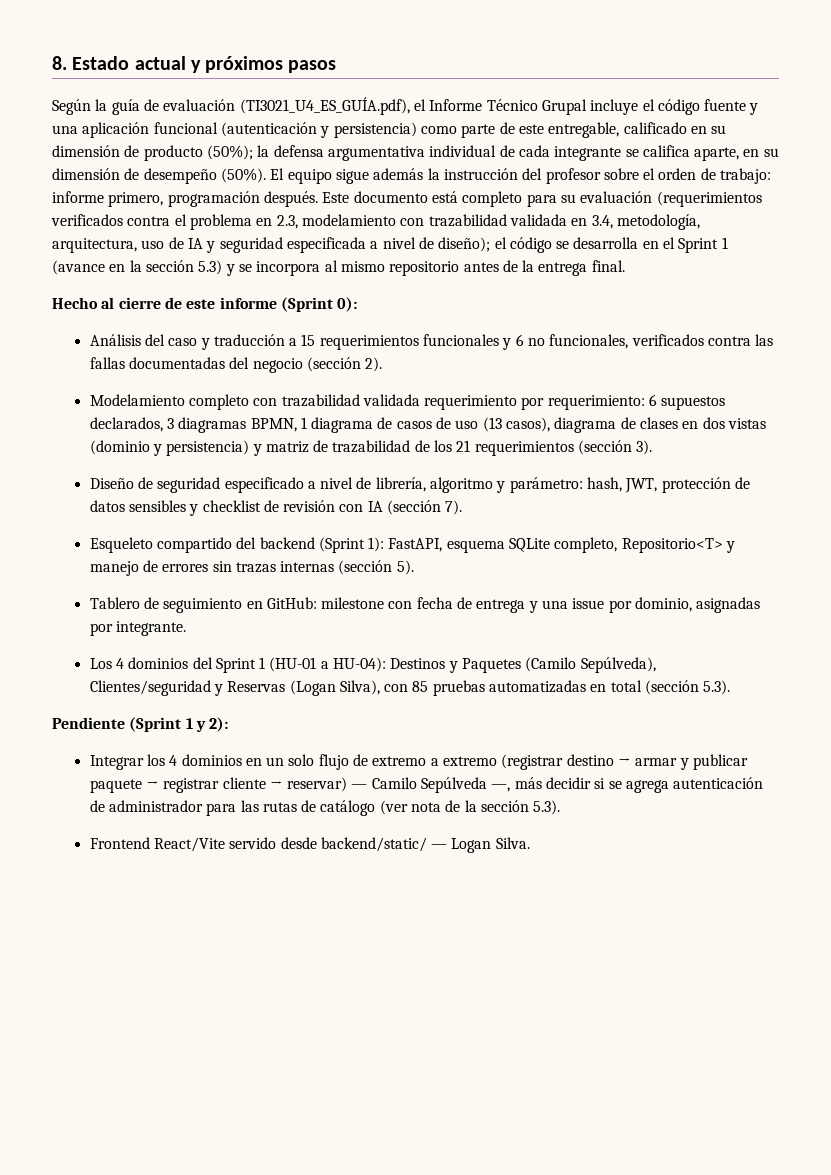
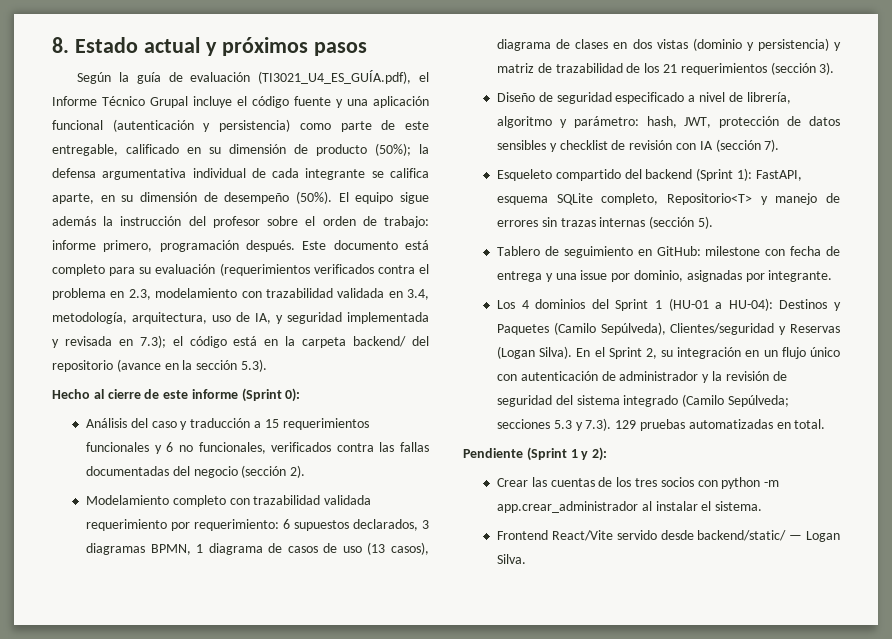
- Este documento está completo para su evaluación (requerimientos verificados contra el problema en 2.3, modelamiento con trazabilidad validada en 3.4, metodología, arquitectura, uso de IA y seguridad especificada a nivel de diseño); el código se desarrolla en el Sprint 1 (avance en la sección 5.3) y se incorpora al mismo repositorio antes de la entrega final.
+ Este documento está completo para su evaluación (requerimientos verificados contra el problema en 2.3, modelamiento con trazabilidad validada en 3.4, metodología, arquitectura, uso de IA, y seguridad implementada y revisada en 7.3); el código está en la carpeta backend/ del repositorio (avance en la sección 5.3).
- Los 4 dominios del Sprint 1 (HU-01 a HU-04): Destinos y Paquetes (Camilo Sepúlveda), Clientes/seguridad y Reservas (Logan Silva), con 85 pruebas automatizadas en total (sección 5.3).
+ Los 4 dominios del Sprint 1 (HU-01 a HU-04): Destinos y Paquetes (Camilo Sepúlveda), Clientes/seguridad y Reservas (Logan Silva). En el Sprint 2, su integración en un flujo único con autenticación de administrador y la revisión de seguridad del sistema integrado (Camilo Sepúlveda; secciones 5.3 y 7.3). 129 pruebas automatizadas en total.
- Integrar los 4 dominios en un solo flujo de extremo a extremo (registrar destino → armar y publicar paquete → registrar cliente → reservar) — Camilo Sepúlveda —, más decidir si se agrega autenticación de administrador para las rutas de catálogo (ver nota de la sección 5.3).
+ Crear las cuentas de los tres socios con python -m app.crear_administrador al instalar el sistema.

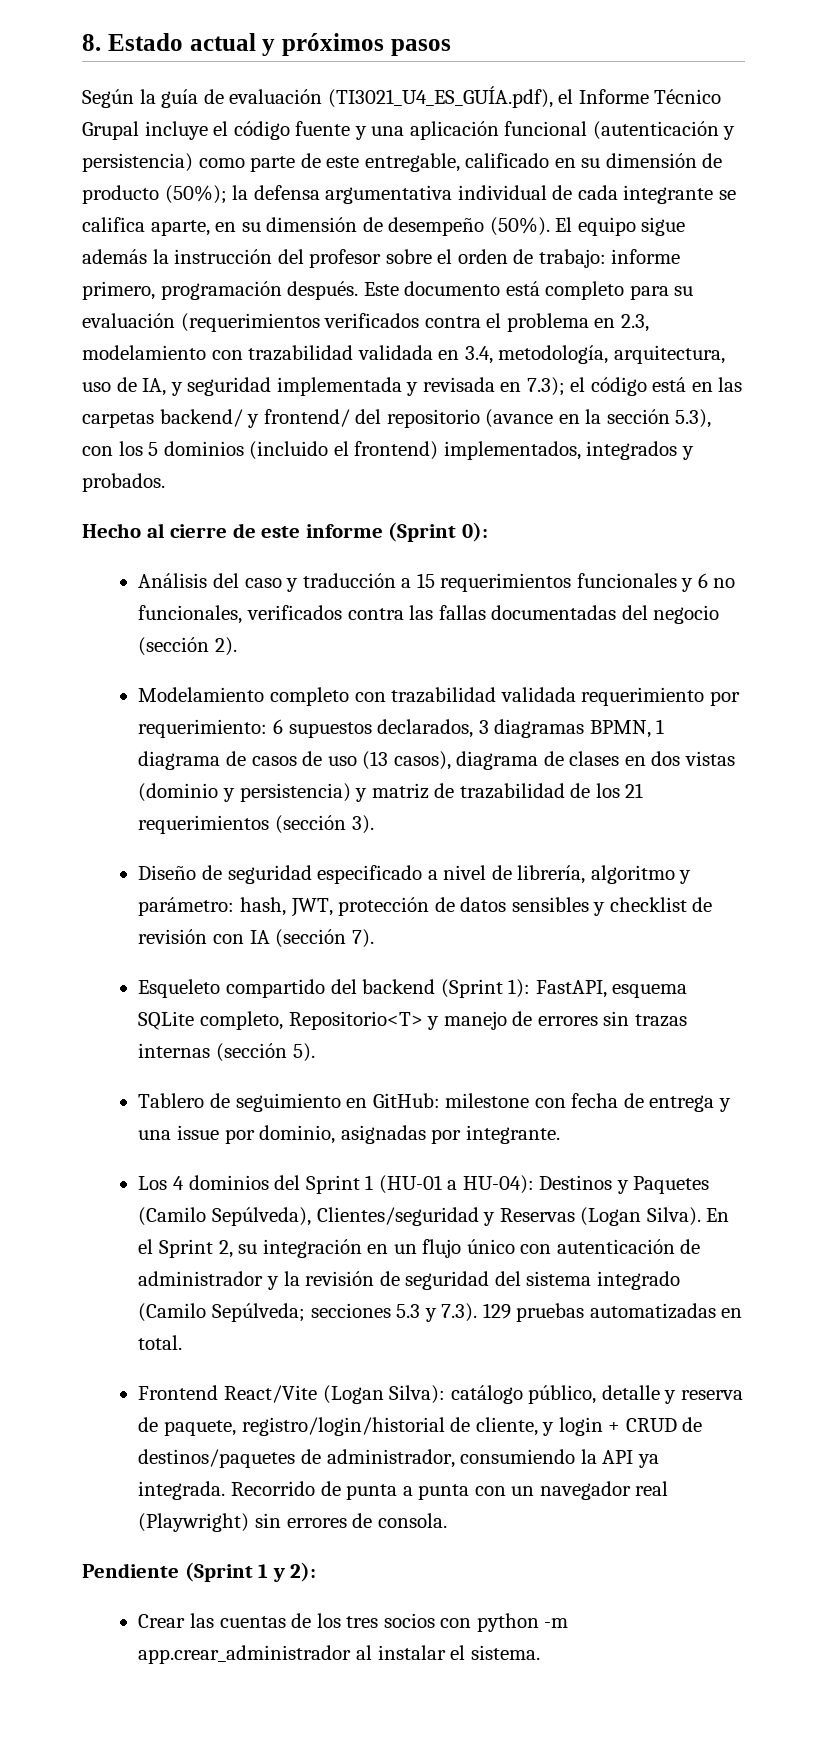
- Este documento está completo para su evaluación (requerimientos verificados contra el problema en 2.3, modelamiento con trazabilidad validada en 3.4, metodología, arquitectura, uso de IA, y seguridad implementada y revisada en 7.3); el código está en la carpeta backend/ del repositorio (avance en la sección 5.3).
+ Este documento está completo para su evaluación (requerimientos verificados contra el problema en 2.3, modelamiento con trazabilidad validada en 3.4, metodología, arquitectura, uso de IA, y seguridad implementada y revisada en 7.3); el código está en las carpetas backend/ y frontend/ del repositorio (avance en la sección 5.3), con los 5 dominios (incluido el frontend) implementados, integrados y probados.
+ Frontend React/Vite (Logan Silva): catálogo público, detalle y reserva de paquete, registro/login/historial de cliente, y login + CRUD de destinos/paquetes de administrador, consumiendo la API ya integrada. Recorrido de punta a punta con un navegador real (Playwright) sin errores de consola.
- Frontend React/Vite servido desde backend/static/ — Logan Silva.

